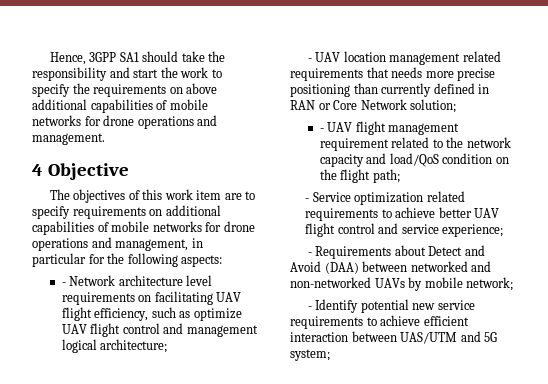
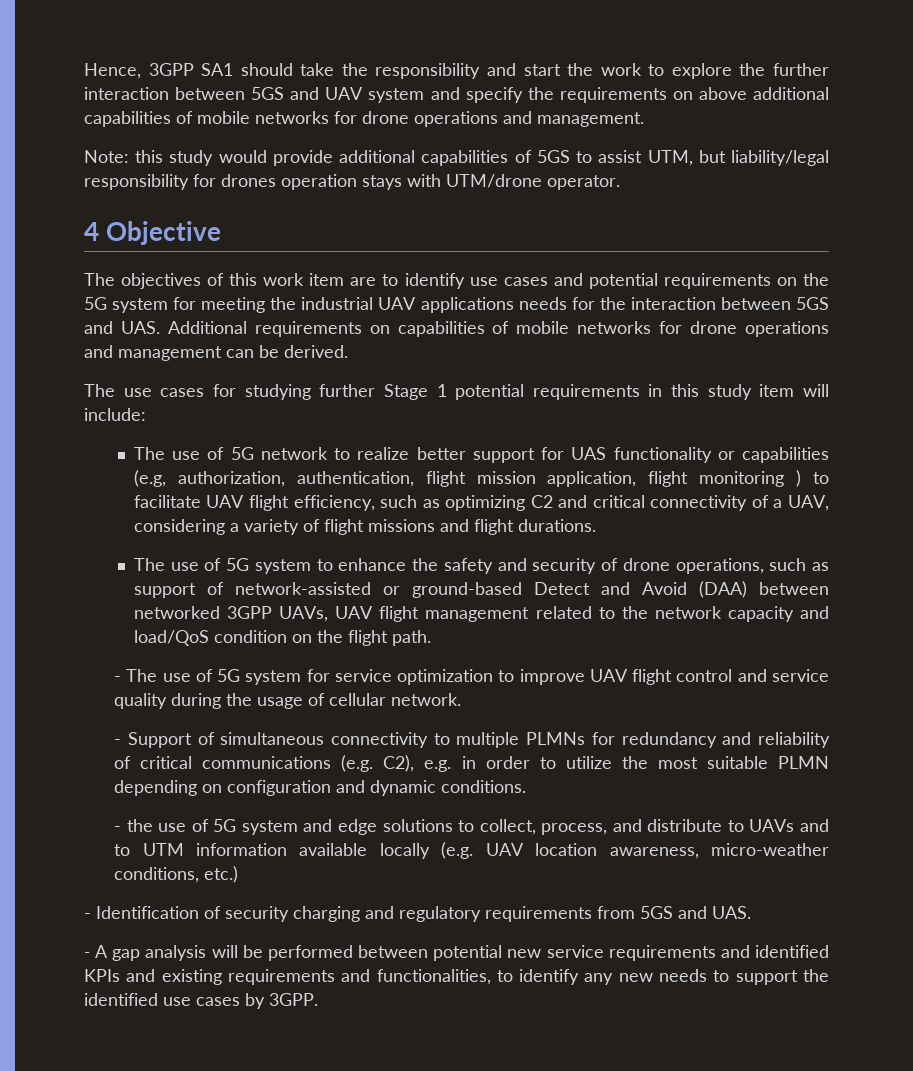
- Hence, 3GPP SA1 should take the responsibility and start the work to specify the requirements on above additional capabilities of mobile networks for drone operations and management.
+ Hence, 3GPP SA1 should take the responsibility and start the work to explore the further interaction between 5GS and UAV system and specify the requirements on above additional capabilities of mobile networks for drone operations and management.
+ Note: this study would provide additional capabilities of 5GS to assist UTM, but liability/legal responsibility for drones operation stays with UTM/drone operator.
- The objectives of this work item are to specify requirements on additional capabilities of mobile networks for drone operations and management, in particular for the following aspects:
- - Network architecture level requirements on facilitating UAV flight efficiency, such as optimize UAV flight control and management logical architecture;
- - UAV location management related requirements that needs more precise positioning than currently defined in RAN or Core Network solution;
- - UAV flight management requirement related to the network capacity and load/QoS condition on the flight path;
- - Service optimization related requirements to achieve better UAV flight control and service experience;
- - Requirements about Detect and Avoid (DAA) between networked and non-networked UAVs by mobile network;
- - Identify potential new service requirements to achieve efficient interaction between UAS/UTM and 5G system;
+ The objectives of this work item are to identify use cases and potential requirements on the 5G system for meeting the industrial UAV applications needs for the interaction between 5GS and UAS. Additional requirements on capabilities of mobile networks for drone operations and management can be derived.
+ The use cases for studying further Stage 1 potential requirements in this study item will include:
+ The use of 5G network to realize better support for UAS functionality or capabilities (e.g, authorization, authentication, flight mission application, flight monitoring ) to facilitate UAV flight efficiency, such as optimizing C2 and critical connectivity of a UAV, considering a variety of flight missions and flight durations.
+ The use of 5G system to enhance the safety and security of drone operations, such as support of network-assisted or ground-based Detect and Avoid (DAA) between networked 3GPP UAVs, UAV flight management related to the network capacity and load/QoS condition on the flight path.
+ - The use of 5G system for service optimization to improve UAV flight control and service quality during the usage of cellular network.
+ - Support of simultaneous connectivity to multiple PLMNs for redundancy and reliability of critical communications (e.g. C2), e.g. in order to utilize the most suitable PLMN depending on configuration and dynamic conditions.
+ - the use of 5G system and edge solutions to collect, process, and distribute to UAVs and to UTM information available locally (e.g. UAV location awareness, micro-weather conditions, etc.)
+ - Identification of security charging and regulatory requirements from 5GS and UAS.
+ - A gap analysis will be performed between potential new service requirements and identified KPIs and existing requirements and functionalities, to identify any new needs to support the identified use cases by 3GPP.

